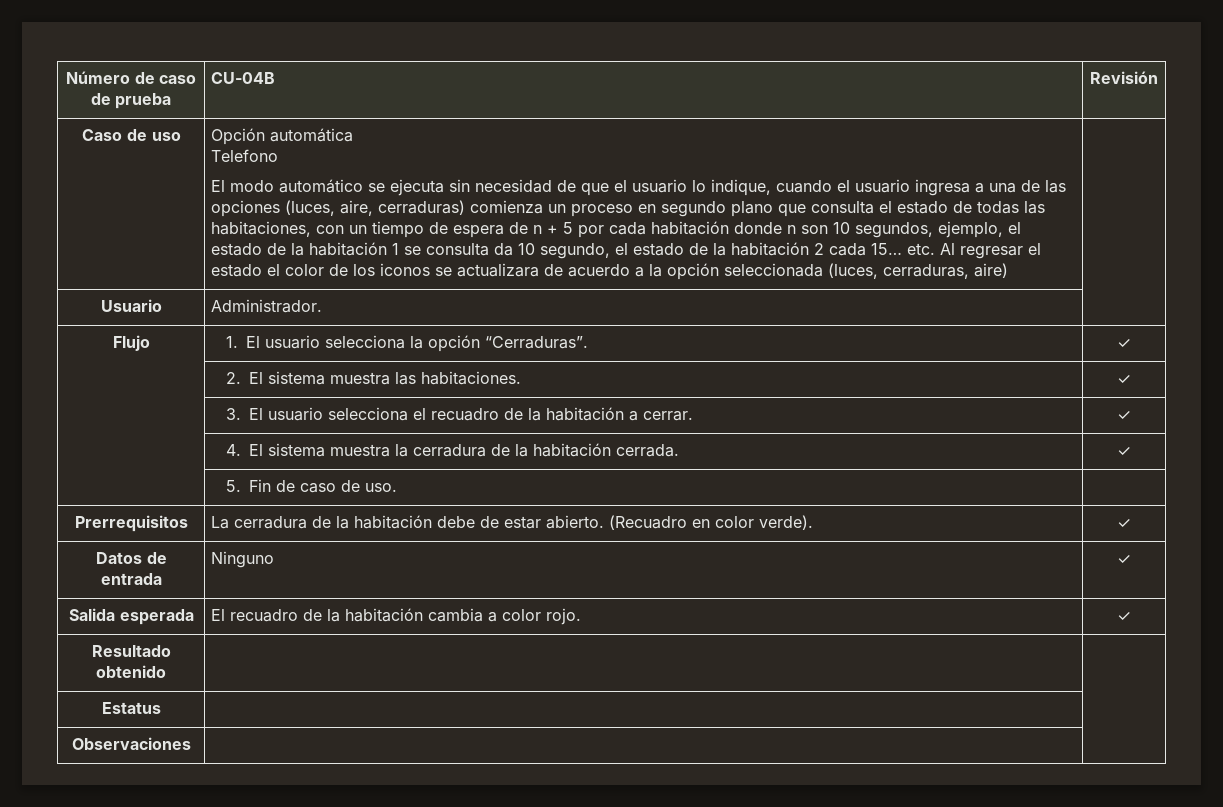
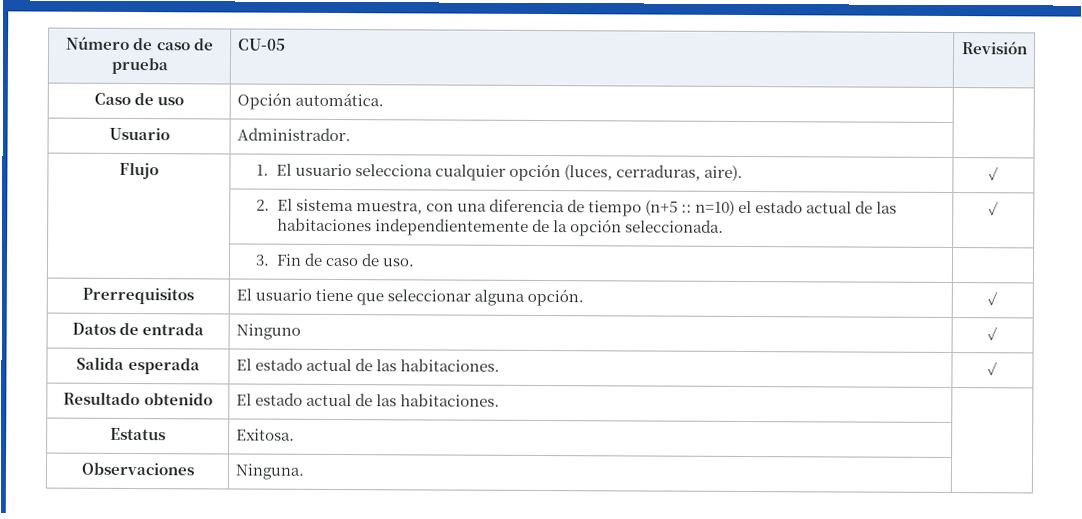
- Número de caso de prueba | CU-04B | Revisión
+ Número de caso de prueba | CU-05 | Revisión
- Opción automática
- Telefono
- El modo automático se ejecuta sin necesidad de que el usuario lo indique, cuando el usuario ingresa a una de las opciones (luces, aire, cerraduras) comienza un proceso en segundo plano que consulta el estado de todas las habitaciones, con un tiempo de espera de n + 5 por cada habitación donde n son 10 segundos, ejemplo, el estado de la habitación 1 se consulta da 10 segundo, el estado de la habitación 2 cada 15… etc. Al regresar el estado el color de los iconos se actualizara de acuerdo a la opción seleccionada (luces, cerraduras, aire)
+ Opción automática.
- Flujo | 1. El usuario selecciona la opción “Cerraduras”. | ✓
+ Flujo | 1. El usuario selecciona cualquier opción (luces, cerraduras, aire). | ✓
- | 2. El sistema muestra las habitaciones. | ✓
- | 3. El usuario selecciona el recuadro de la habitación a cerrar. | ✓
- | 4. El sistema muestra la cerradura de la habitación cerrada. | ✓
- | 5. Fin de caso de uso. |
+ | 2. El sistema muestra, con una diferencia de tiempo (n+5 :: n=10) el estado actual de las habitaciones independientemente de la opción seleccionada. | ✓
+ | 3. Fin de caso de uso. |
- Prerrequisitos | La cerradura de la habitación debe de estar abierto. (Recuadro en color verde). | ✓
+ Prerrequisitos | El usuario tiene que seleccionar alguna opción. | ✓
- Salida esperada | El recuadro de la habitación cambia a color rojo. | ✓
- Resultado obtenido | |
+ Salida esperada | El estado actual de las habitaciones. | ✓
+ Resultado obtenido | El estado actual de las habitaciones. |
- Estatus | |
+ Estatus | Exitosa. |
- Observaciones | |
+ Observaciones | Ninguna. |

